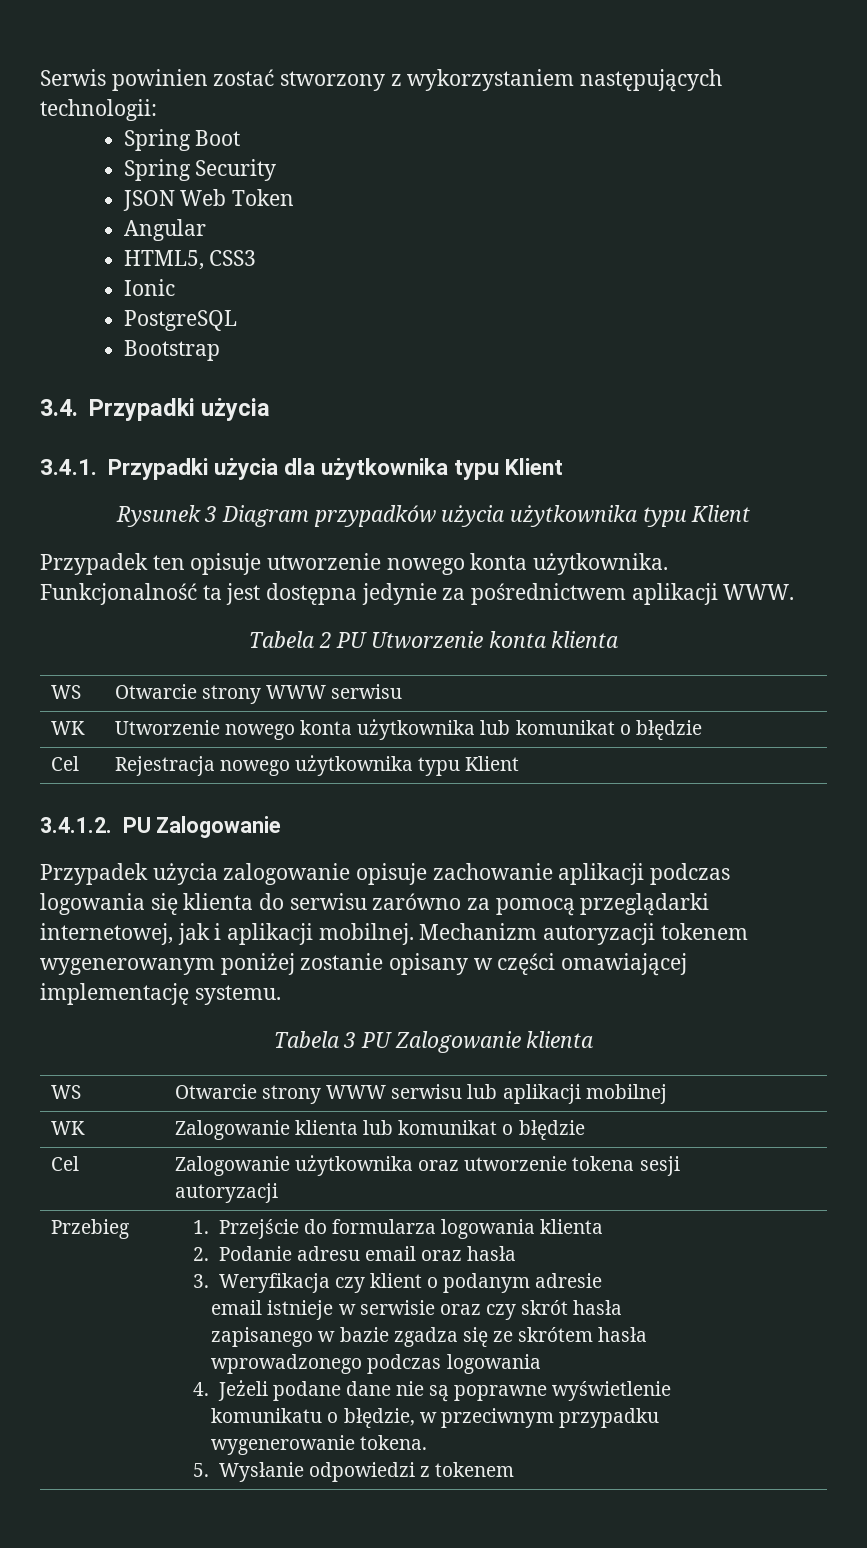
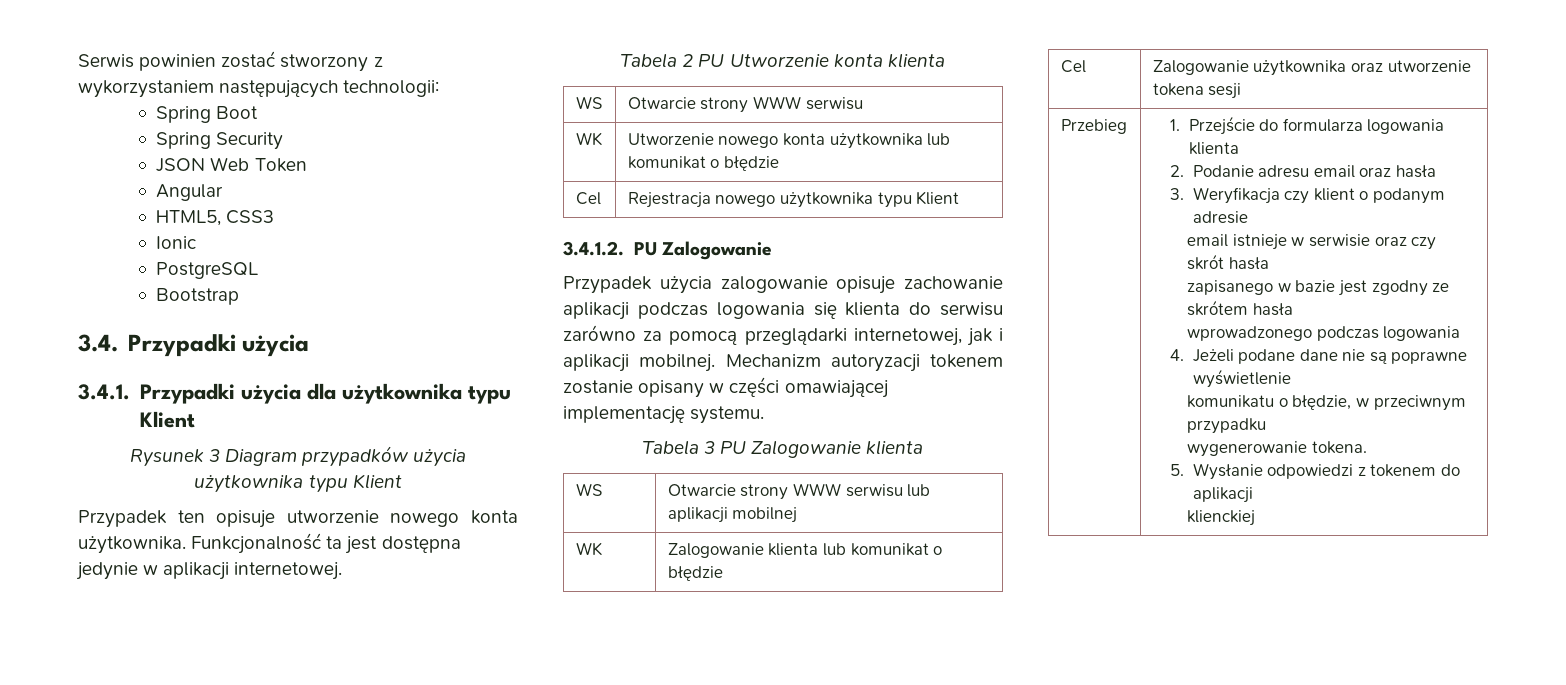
- Funkcjonalność ta jest dostępna jedynie za pośrednictwem aplikacji WWW.
+ Funkcjonalność ta jest dostępna jedynie w aplikacji internetowej.
- Mechanizm autoryzacji tokenem wygenerowanym poniżej zostanie opisany w części omawiającej implementację systemu.
+ Mechanizm autoryzacji tokenem zostanie opisany w części omawiającej implementację systemu.
  Cel | Zalogowanie użytkownika oraz utworzenie tokena sesji
- autoryzacji
- zapisanego w bazie zgadza się ze skrótem hasła
+ zapisanego w bazie jest zgodny ze skrótem hasła
- 5. Wysłanie odpowiedzi z tokenem
+ 5. Wysłanie odpowiedzi z tokenem do aplikacji
+ klienckiej

